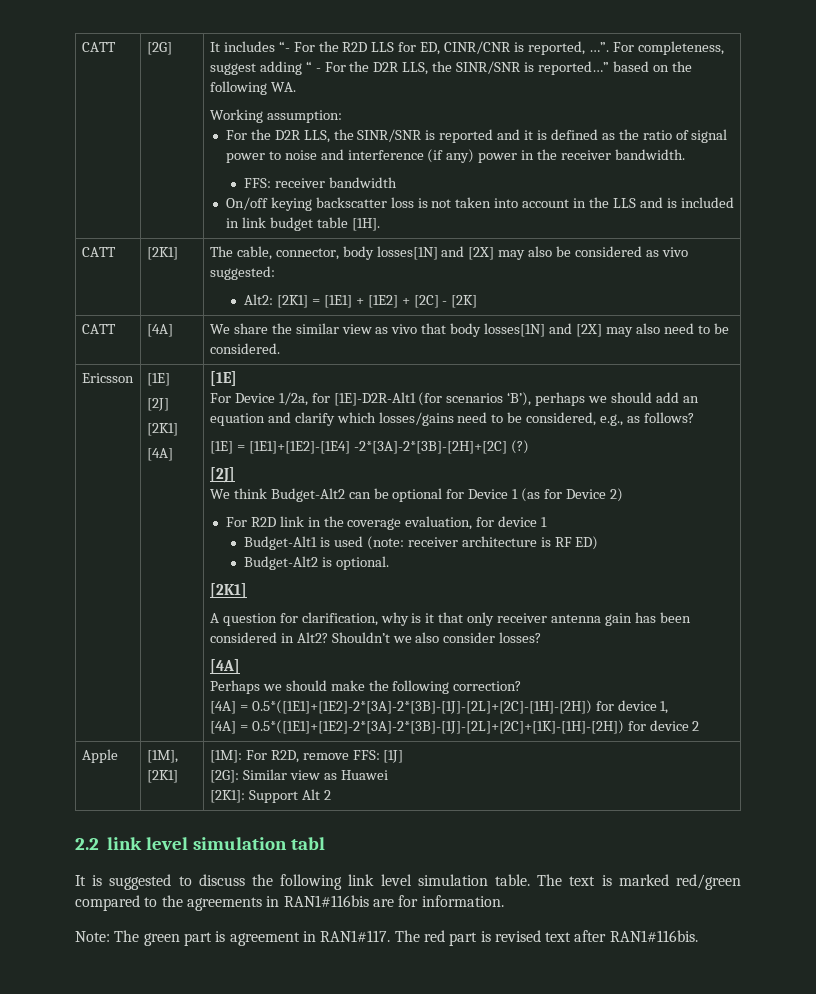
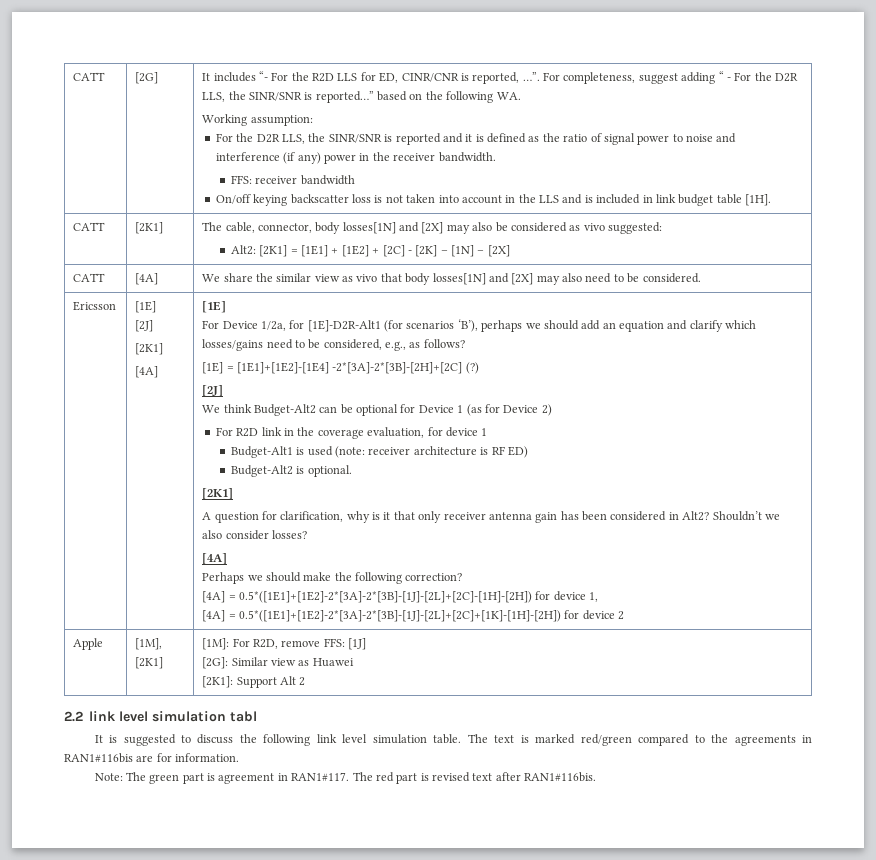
  CATT | [2K1] | The cable, connector, body losses[1N] and [2X] may also be considered as vivo suggested:
- Alt2: [2K1] = [1E1] + [1E2] + [2C] - [2K]
+ Alt2: [2K1] = [1E1] + [1E2] + [2C] - [2K] – [1N] – [2X]

